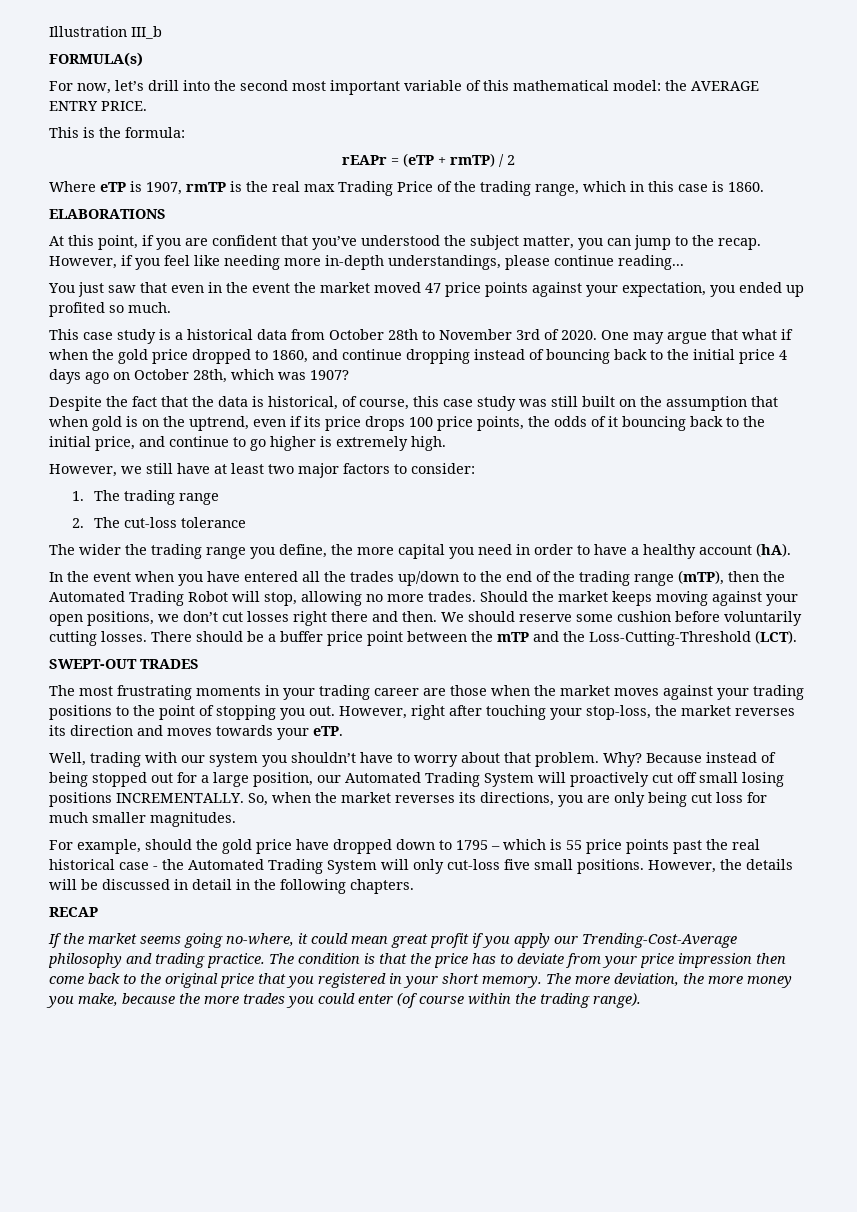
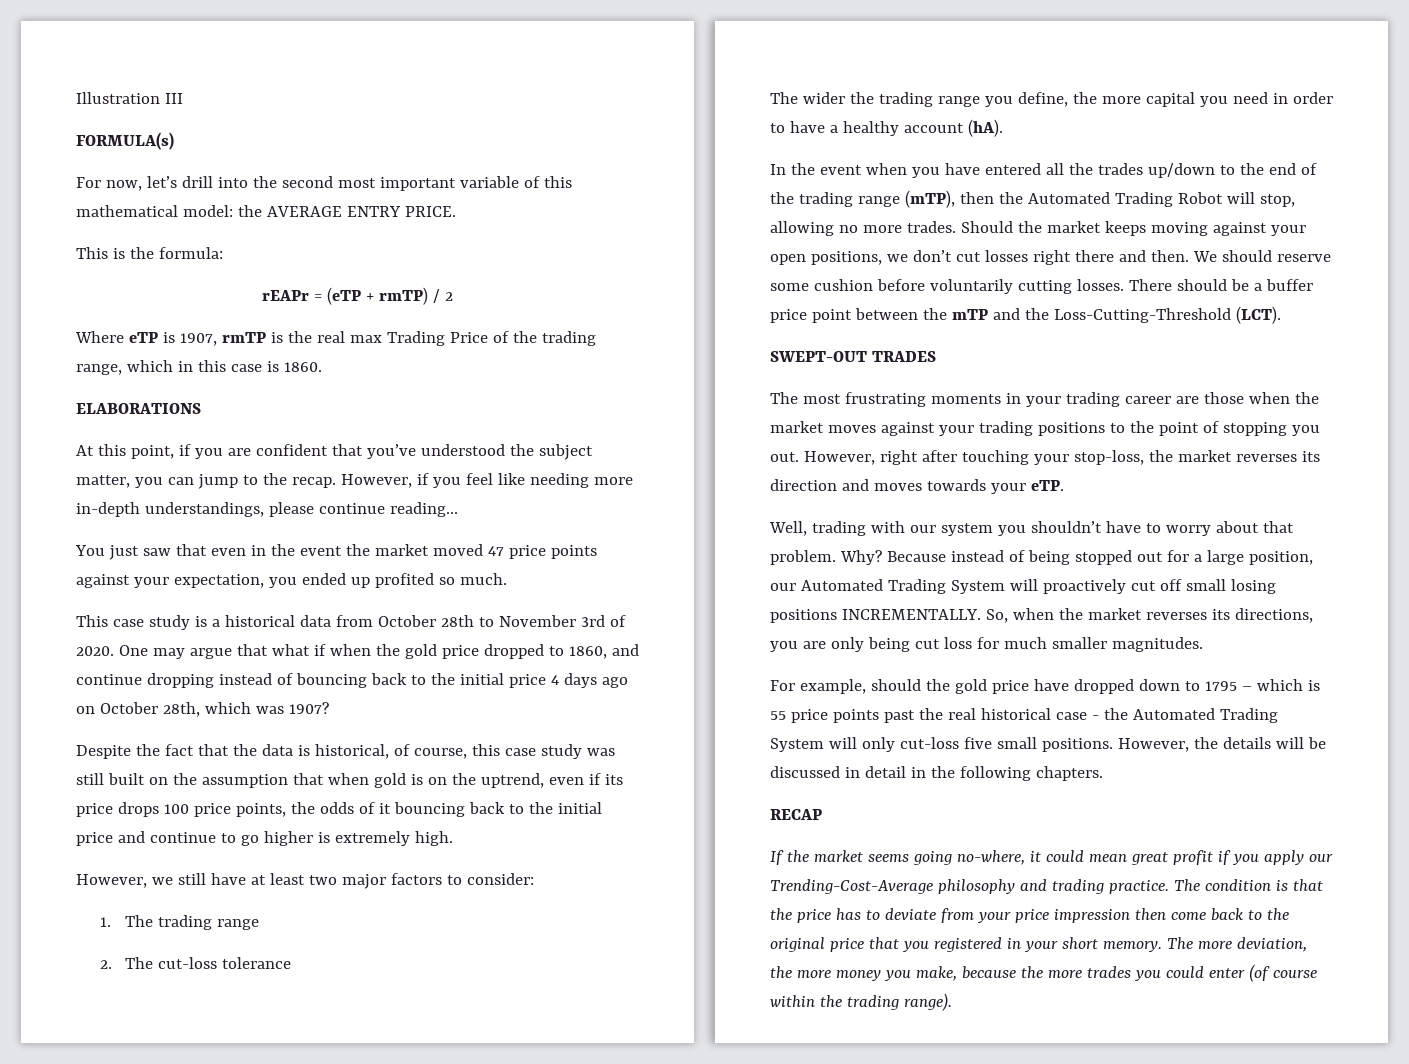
- Illustration III_b
+ Illustration III
- Despite the fact that the data is historical, of course, this case study was still built on the assumption that when gold is on the uptrend, even if its price drops 100 price points, the odds of it bouncing back to the initial price, and continue to go higher is extremely high.
+ Despite the fact that the data is historical, of course, this case study was still built on the assumption that when gold is on the uptrend, even if its price drops 100 price points, the odds of it bouncing back to the initial price and continue to go higher is extremely high.

